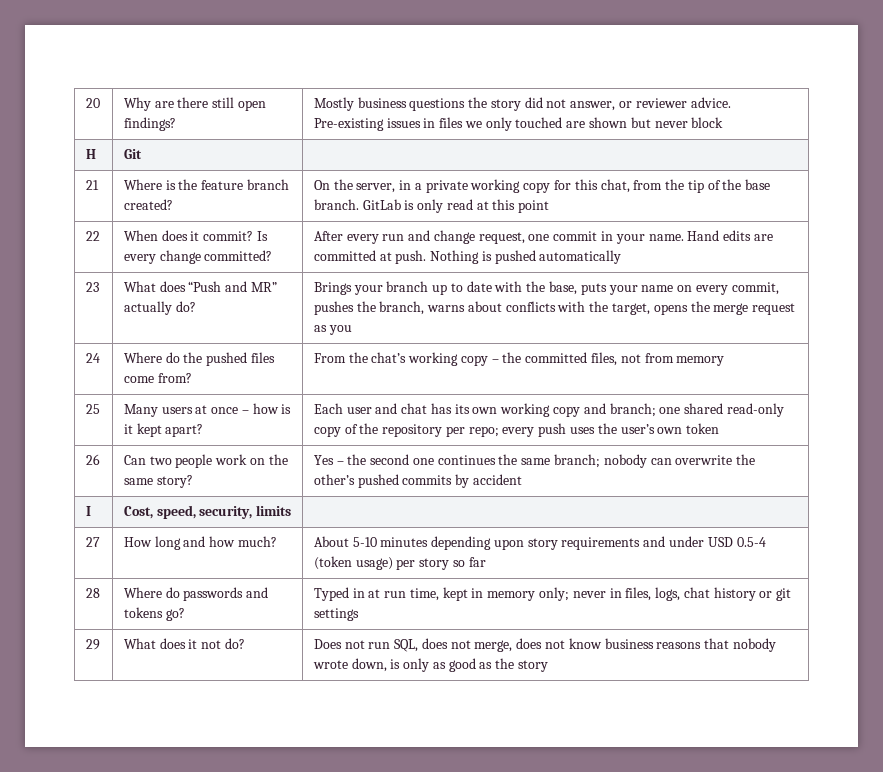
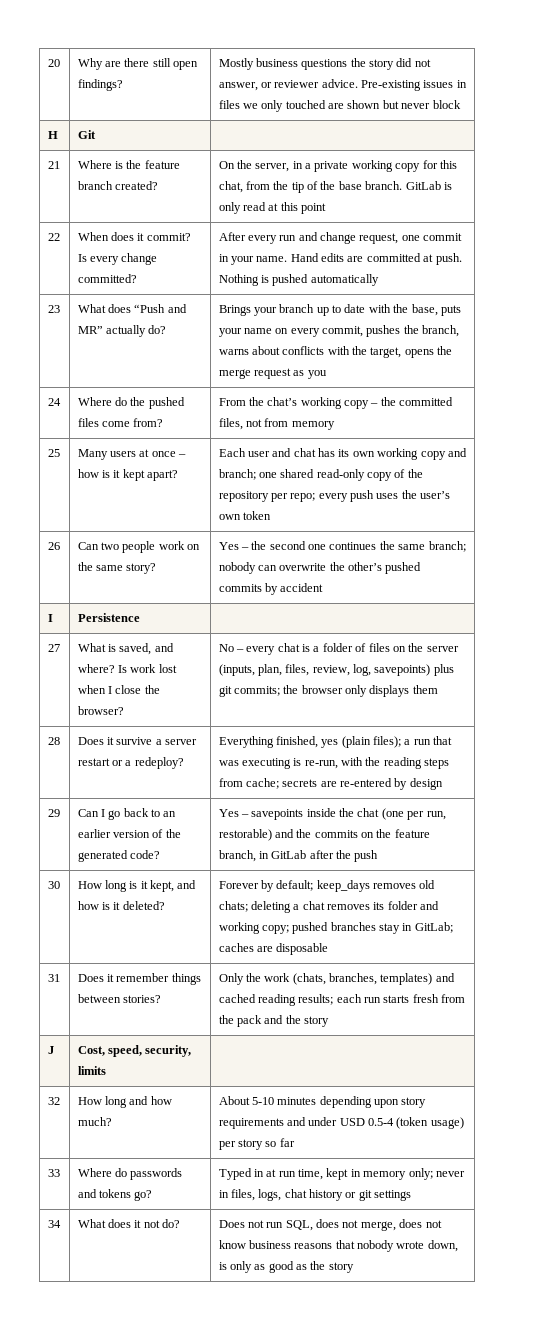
- I | Cost, speed, security, limits |
+ I | Persistence |
+ 27 | What is saved, and where? Is work lost when I close the browser? | No – every chat is a folder of files on the server (inputs, plan, files, review, log, savepoints) plus git commits; the browser only displays them
+ 28 | Does it survive a server restart or a redeploy? | Everything finished, yes (plain files); a run that was executing is re-run, with the reading steps from cache; secrets are re-entered by design
+ 29 | Can I go back to an earlier version of the generated code? | Yes – savepoints inside the chat (one per run, restorable) and the commits on the feature branch, in GitLab after the push
+ 30 | How long is it kept, and how is it deleted? | Forever by default; keep_days removes old chats; deleting a chat removes its folder and working copy; pushed branches stay in GitLab; caches are disposable
+ 31 | Does it remember things between stories? | Only the work (chats, branches, templates) and cached reading results; each run starts fresh from the pack and the story
+ J | Cost, speed, security, limits |
- 27 | How long and how much? | About 5-10 minutes depending upon story requirements and under USD 0.5-4 (token usage) per story so far
+ 32 | How long and how much? | About 5-10 minutes depending upon story requirements and under USD 0.5-4 (token usage) per story so far
- 28 | Where do passwords and tokens go? | Typed in at run time, kept in memory only; never in files, logs, chat history or git settings
+ 33 | Where do passwords and tokens go? | Typed in at run time, kept in memory only; never in files, logs, chat history or git settings
- 29 | What does it not do? | Does not run SQL, does not merge, does not know business reasons that nobody wrote down, is only as good as the story
+ 34 | What does it not do? | Does not run SQL, does not merge, does not know business reasons that nobody wrote down, is only as good as the story

